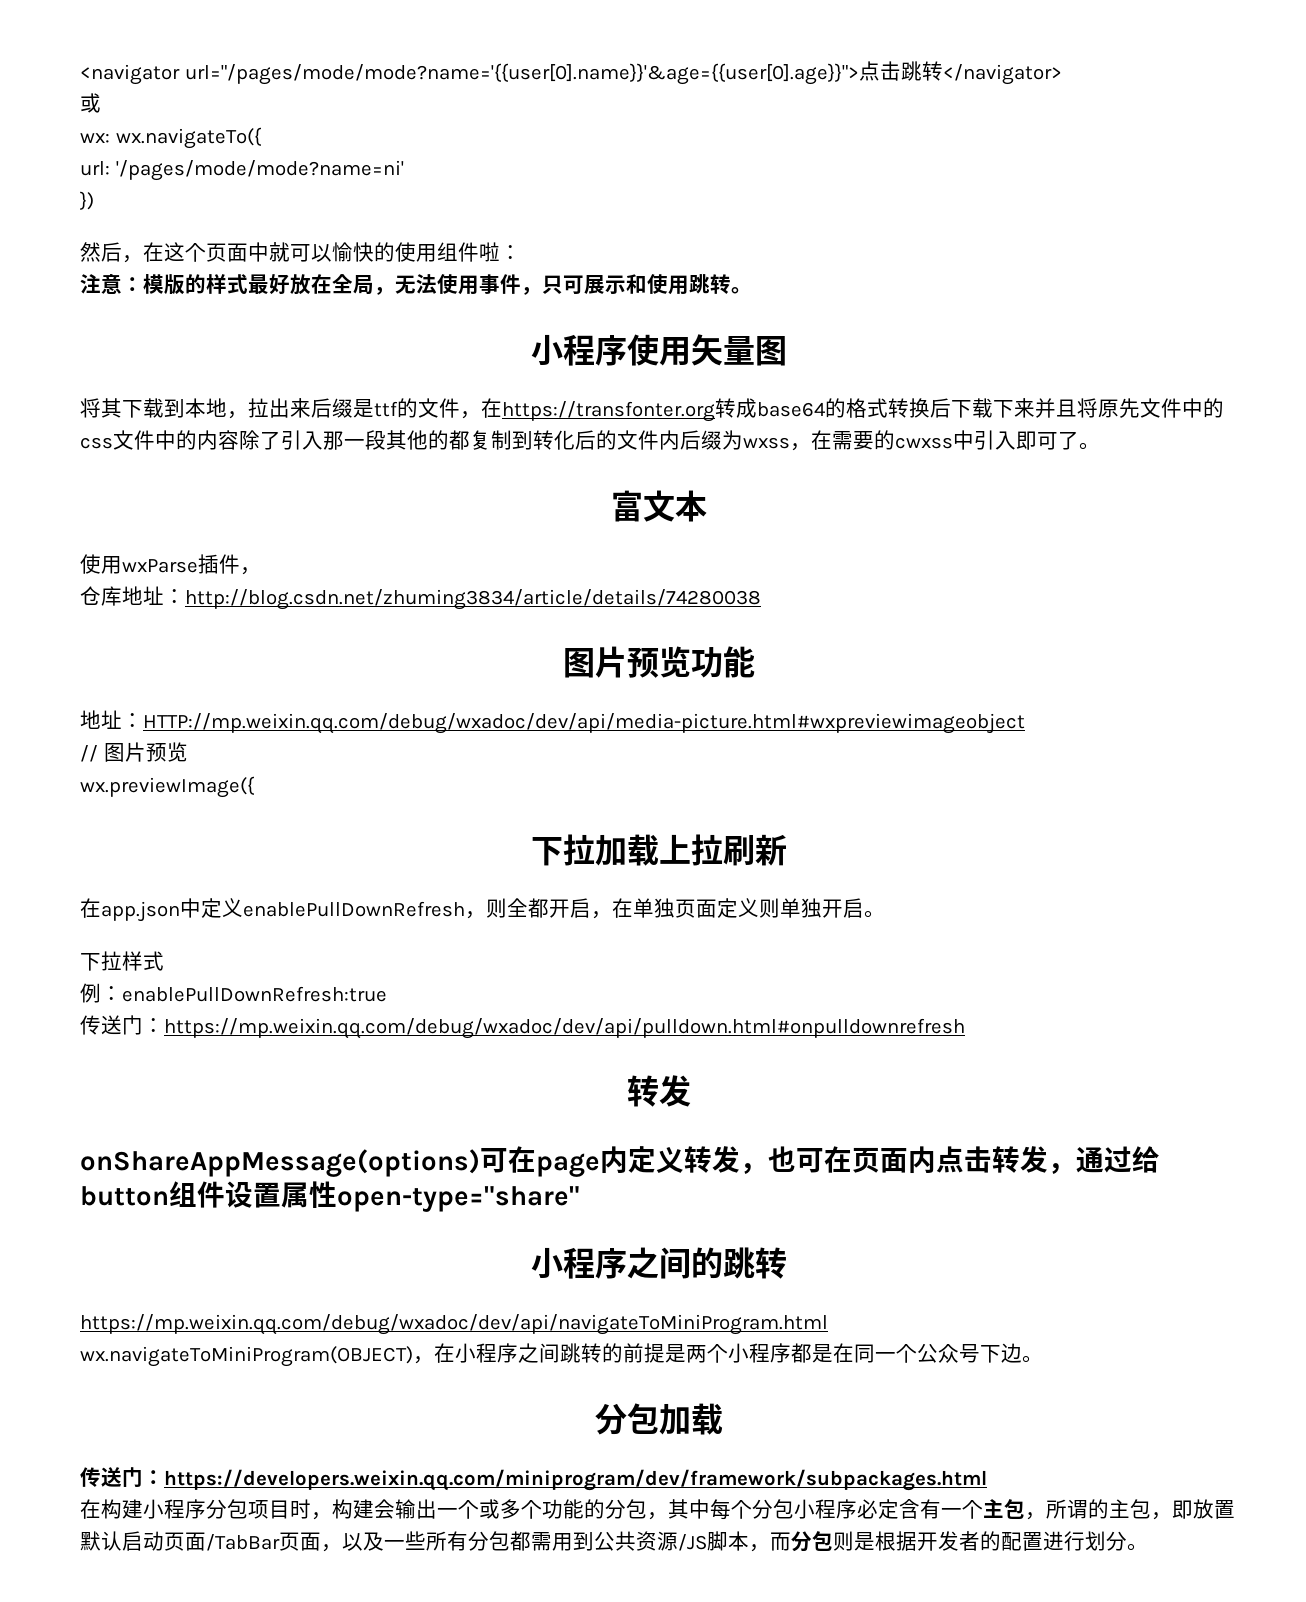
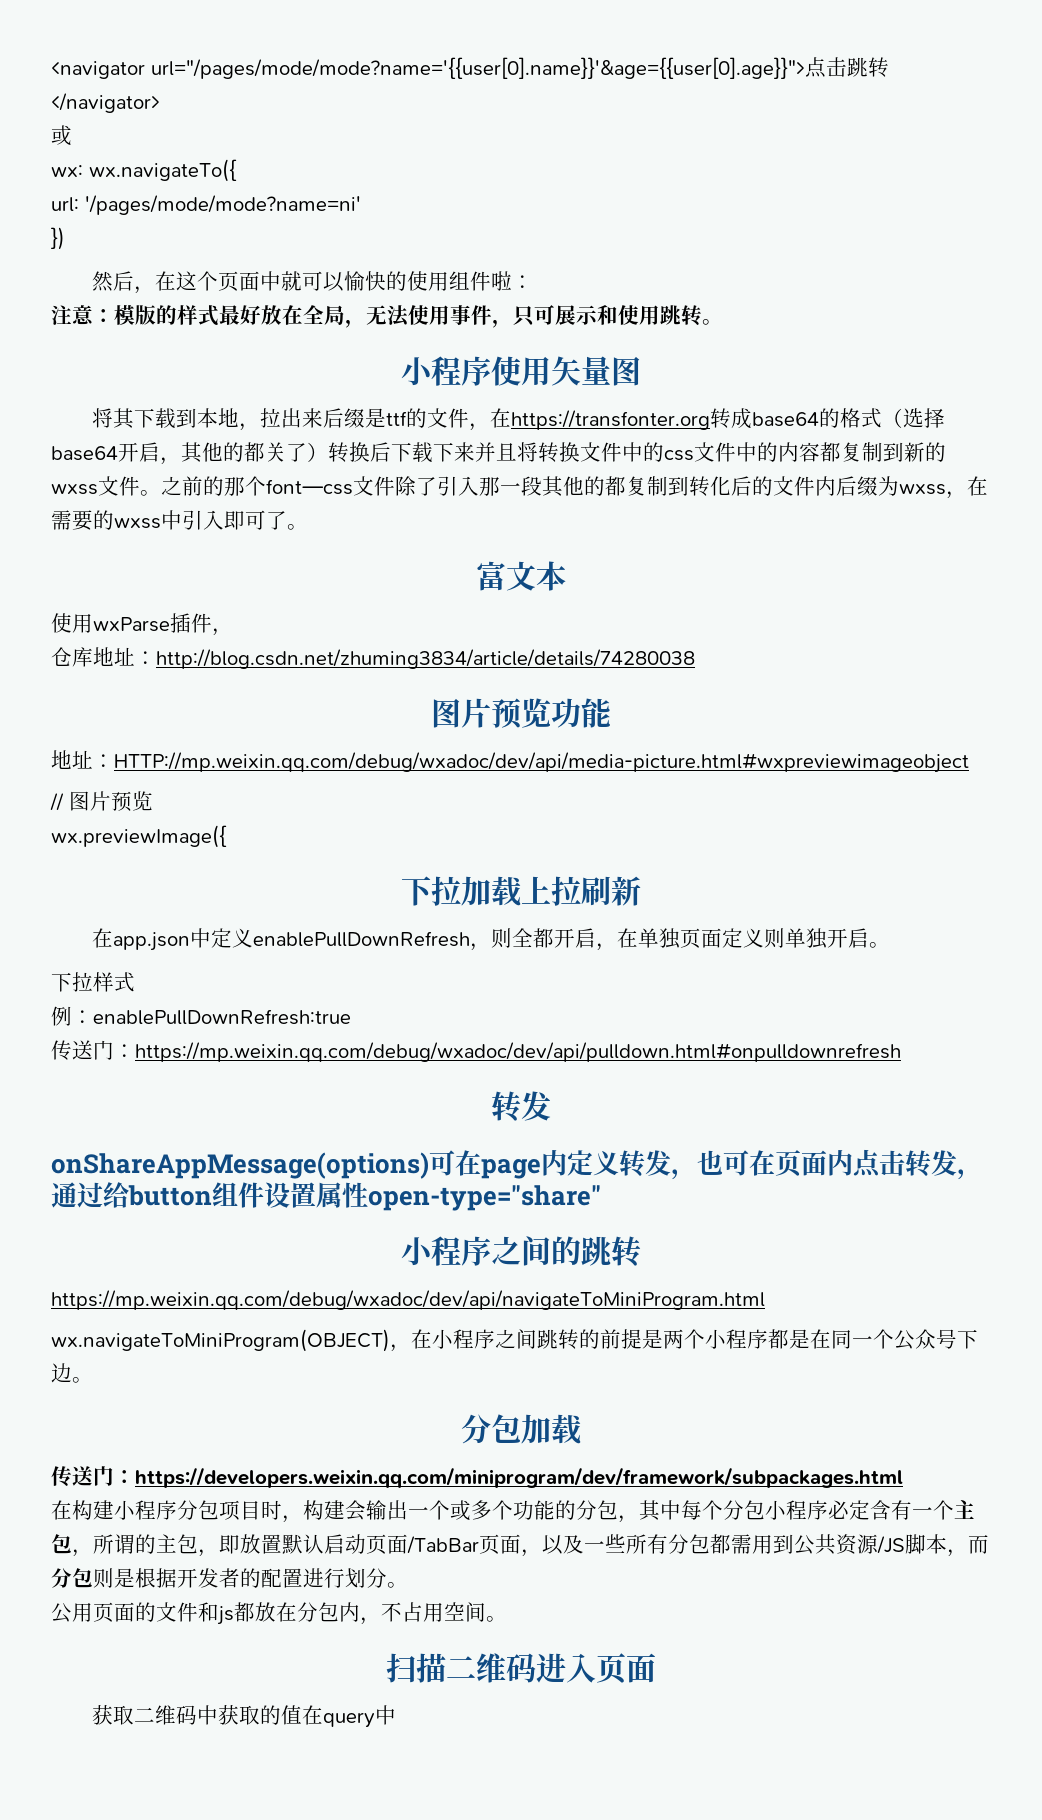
- 将其下载到本地，拉出来后缀是ttf的文件，在https://transfonter.org转成base64的格式转换后下载下来并且将原先文件中的css文件中的内容除了引入那一段其他的都复制到转化后的文件内后缀为wxss，在需要的cwxss中引入即可了。
+ 将其下载到本地，拉出来后缀是ttf的文件，在https://transfonter.org转成base64的格式（选择base64开启，其他的都关了）转换后下载下来并且将转换文件中的css文件中的内容都复制到新的wxss文件。之前的那个font—css文件除了引入那一段其他的都复制到转化后的文件内后缀为wxss，在需要的wxss中引入即可了。
+ 公用页面的文件和js都放在分包内，不占用空间。
+ 扫描二维码进入页面
+ 获取二维码中获取的值在query中

